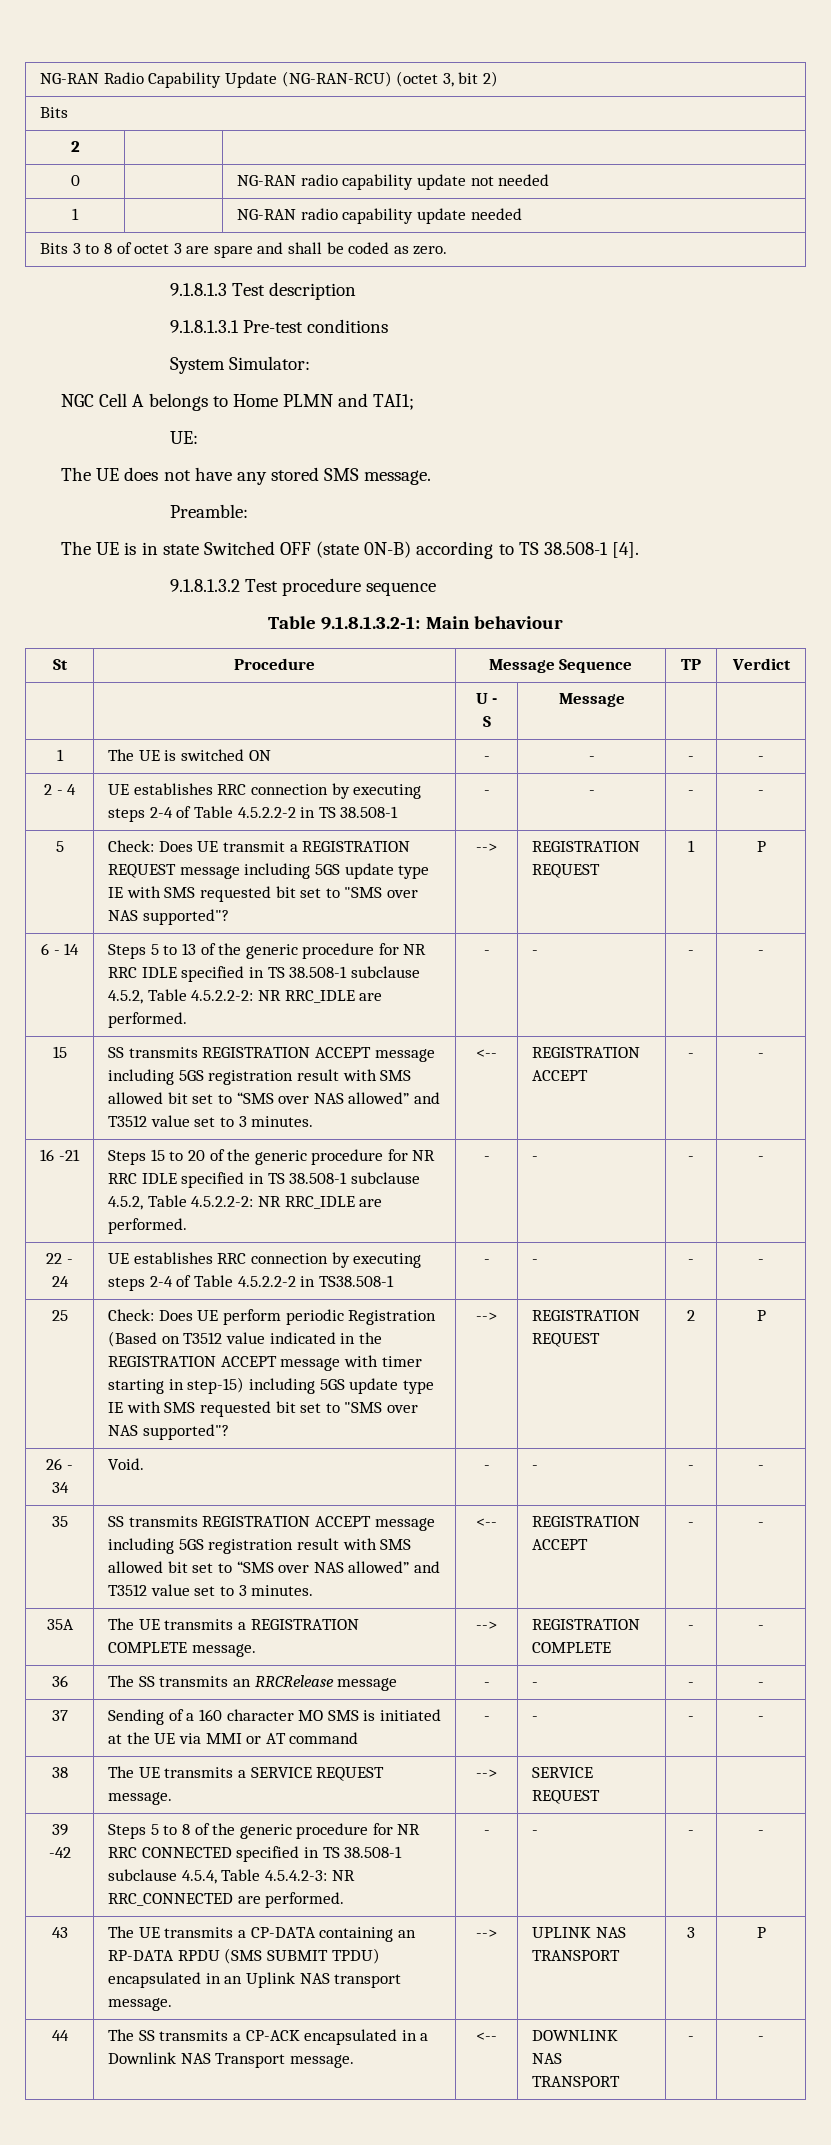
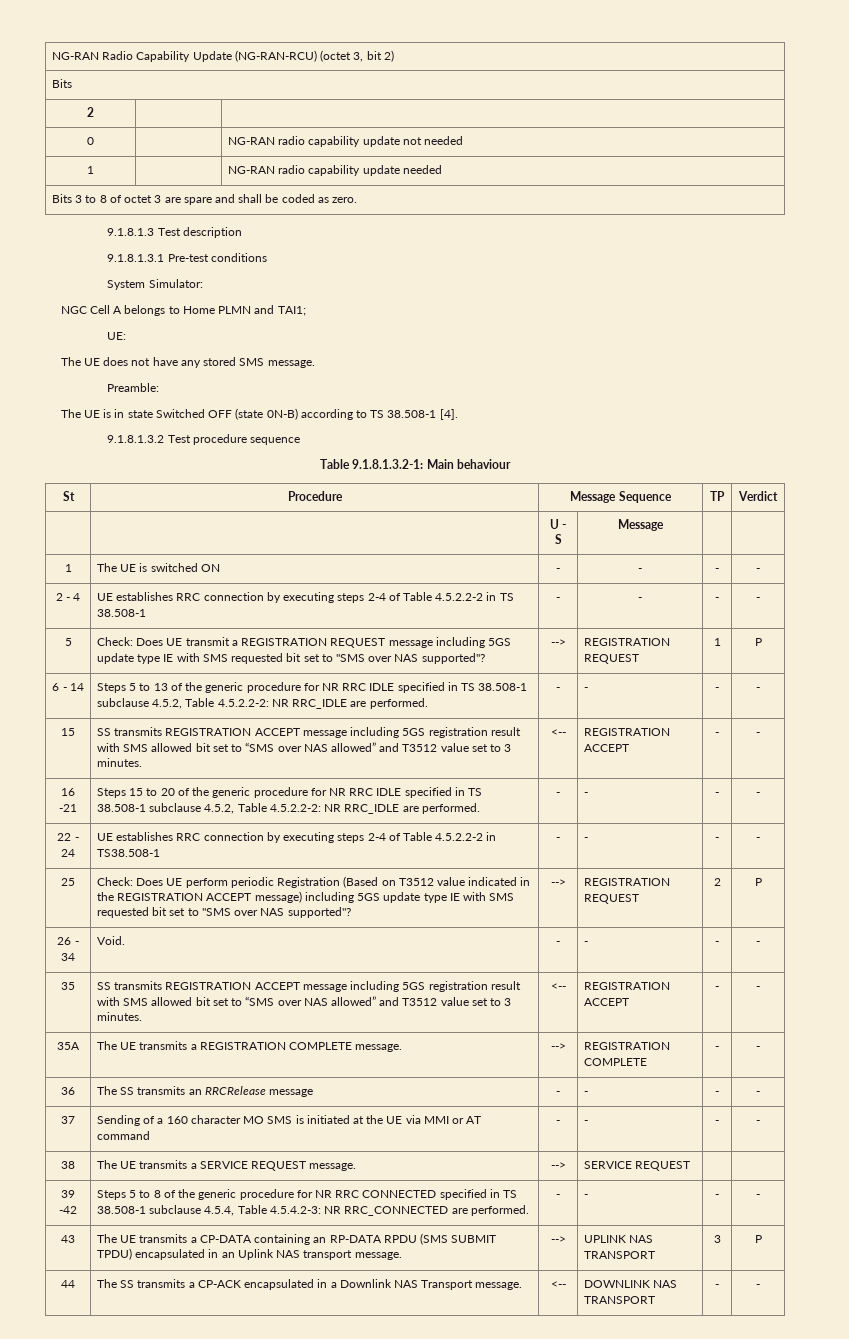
- Check: Does UE perform periodic Registration (Based on T3512 value indicated in the REGISTRATION ACCEPT message with timer starting in step-15) including 5GS update type IE with SMS requested bit set to "SMS over NAS supported"?
+ Check: Does UE perform periodic Registration (Based on T3512 value indicated in the REGISTRATION ACCEPT message) including 5GS update type IE with SMS requested bit set to "SMS over NAS supported"?

